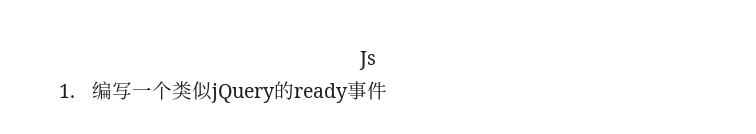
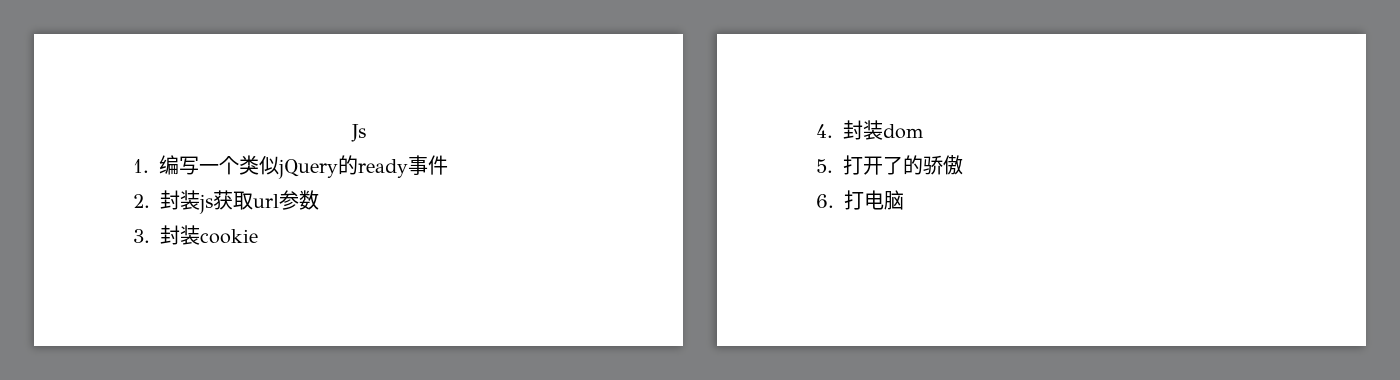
+ 2.封装js获取url参数
+ 3.封装cookie
+ 4.封装dom
+ 5.打开了的骄傲
+ 6.打电脑

